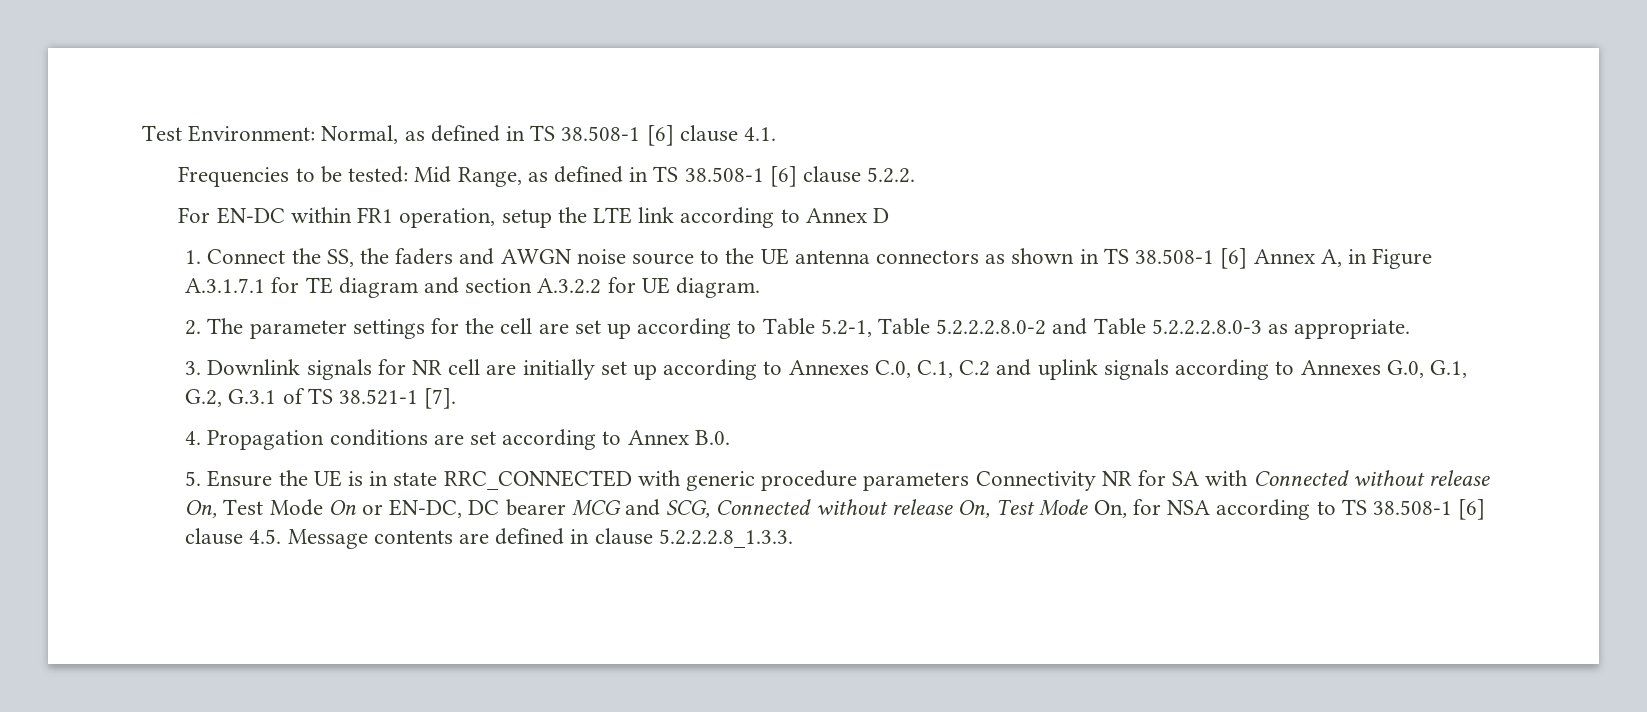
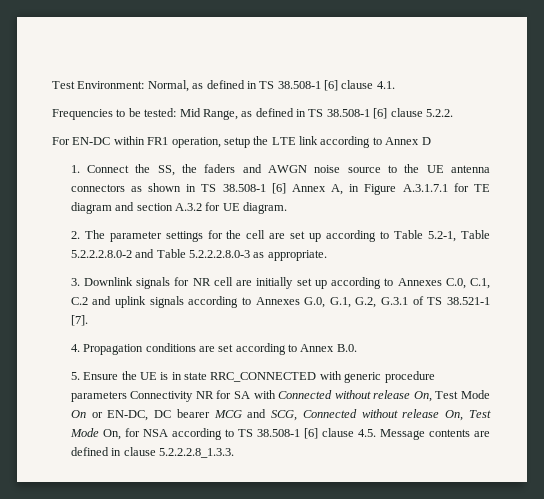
- 1. Connect the SS, the faders and AWGN noise source to the UE antenna connectors as shown in TS 38.508-1 [6] Annex A, in Figure A.3.1.7.1 for TE diagram and section A.3.2.2 for UE diagram.
+ 1. Connect the SS, the faders and AWGN noise source to the UE antenna connectors as shown in TS 38.508-1 [6] Annex A, in Figure A.3.1.7.1 for TE diagram and section A.3.2 for UE diagram.

